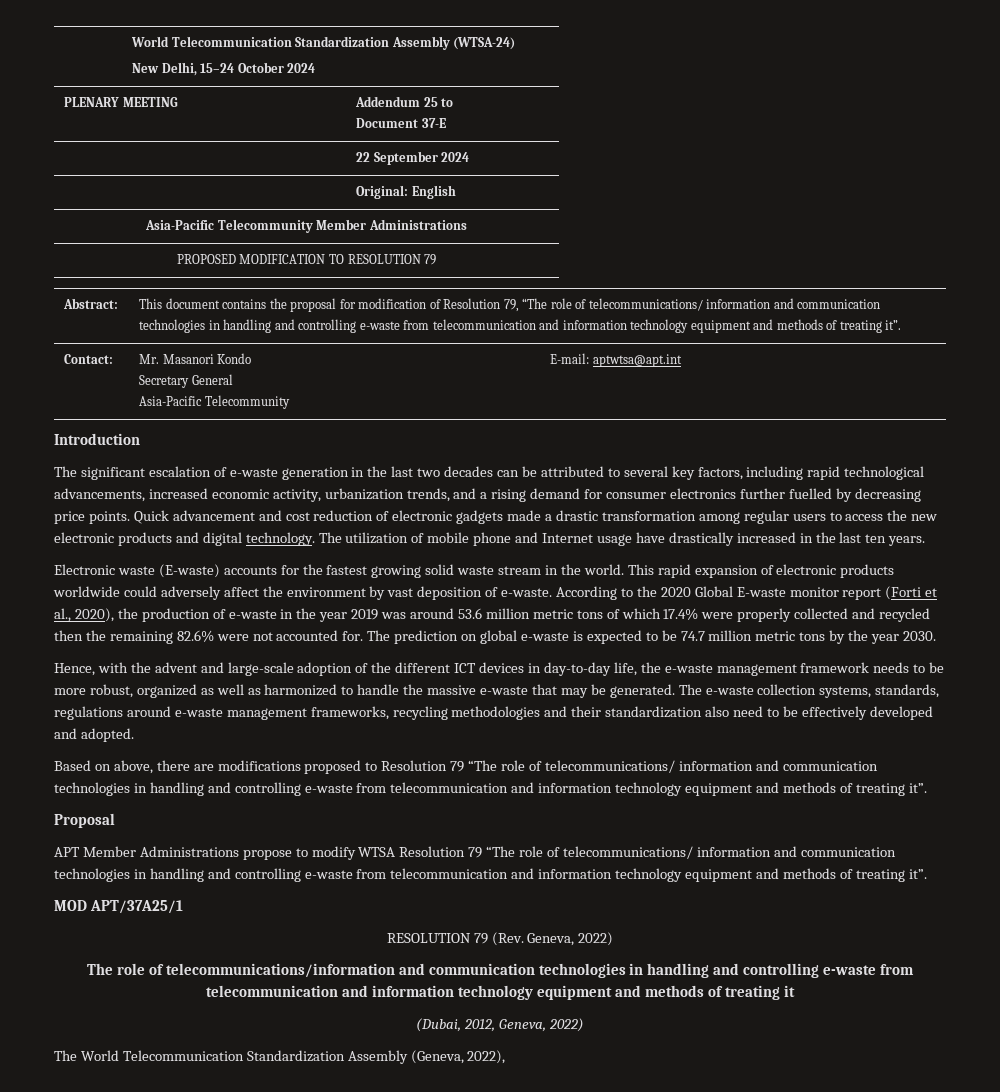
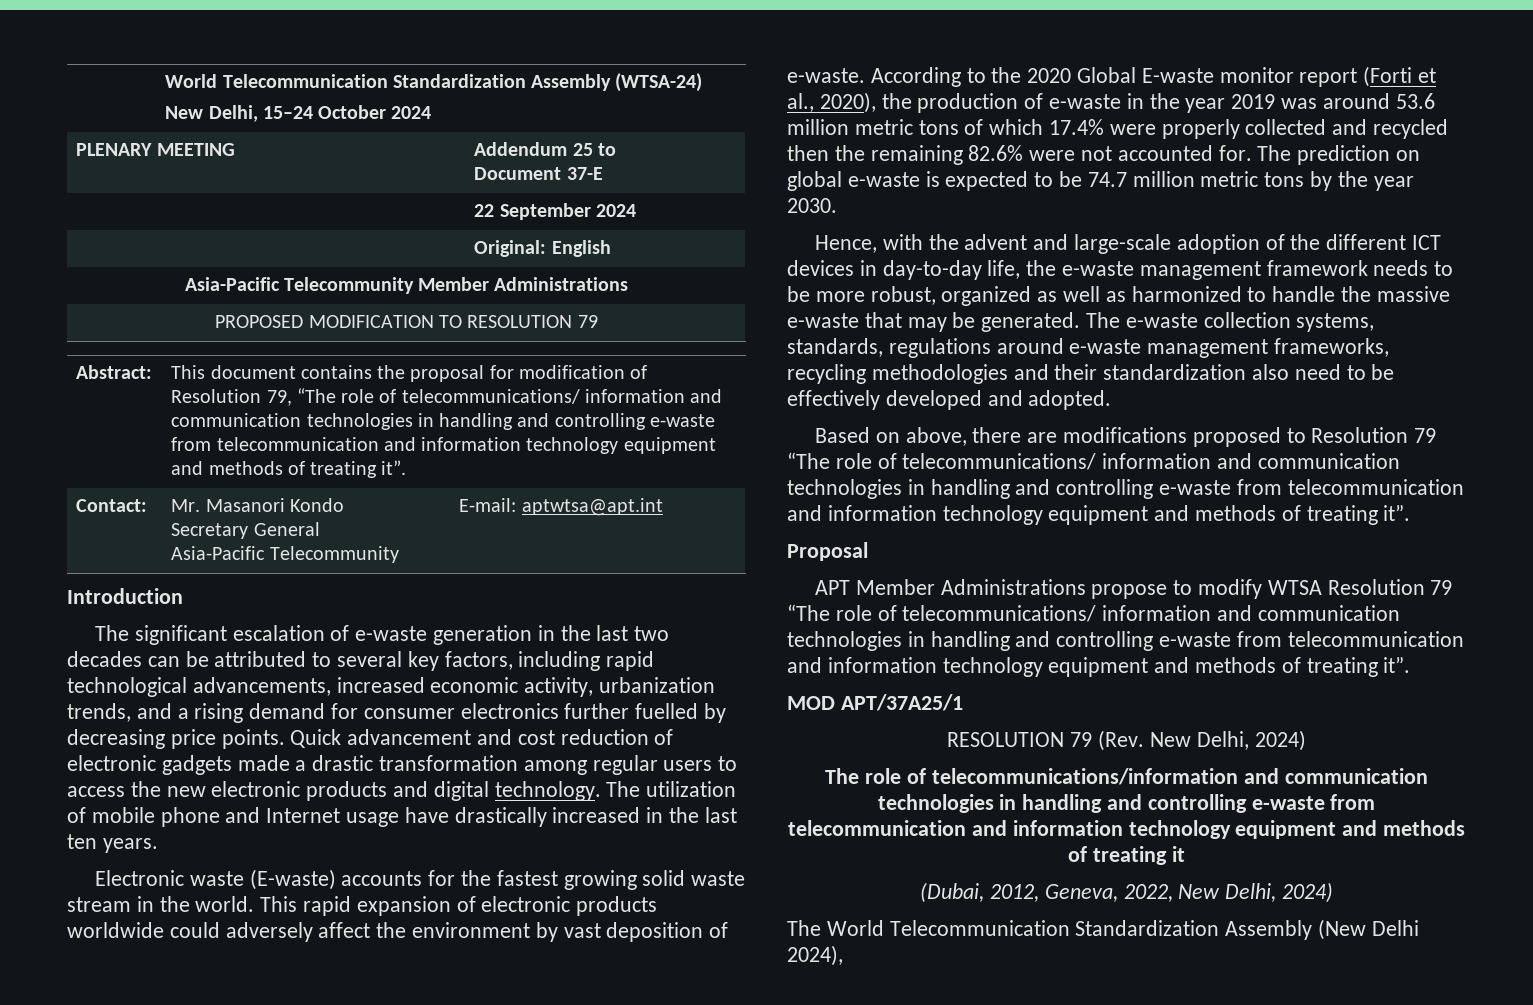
- RESOLUTION 79 (Rev. Geneva, 2022)
+ RESOLUTION 79 (Rev. New Delhi, 2024)
- (Dubai, 2012, Geneva, 2022)
+ (Dubai, 2012, Geneva, 2022, New Delhi, 2024)
- The World Telecommunication Standardization Assembly (Geneva, 2022),
+ The World Telecommunication Standardization Assembly (New Delhi 2024),

